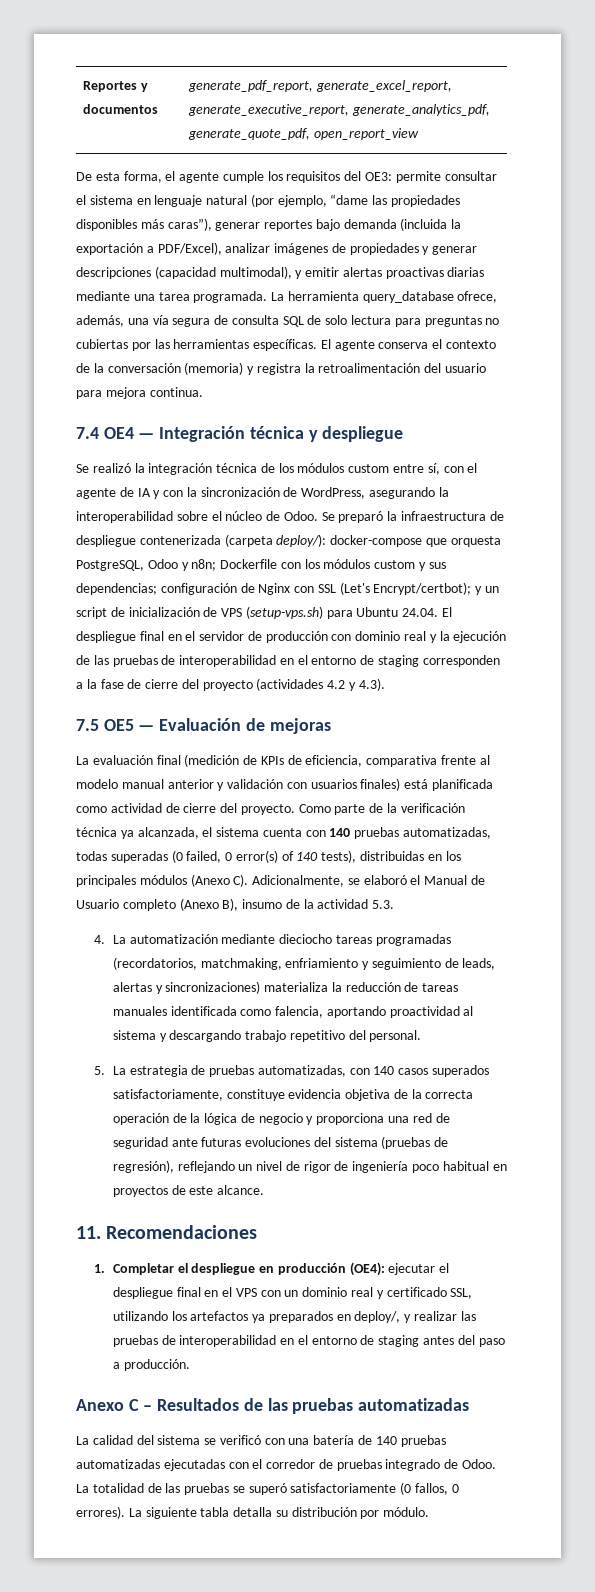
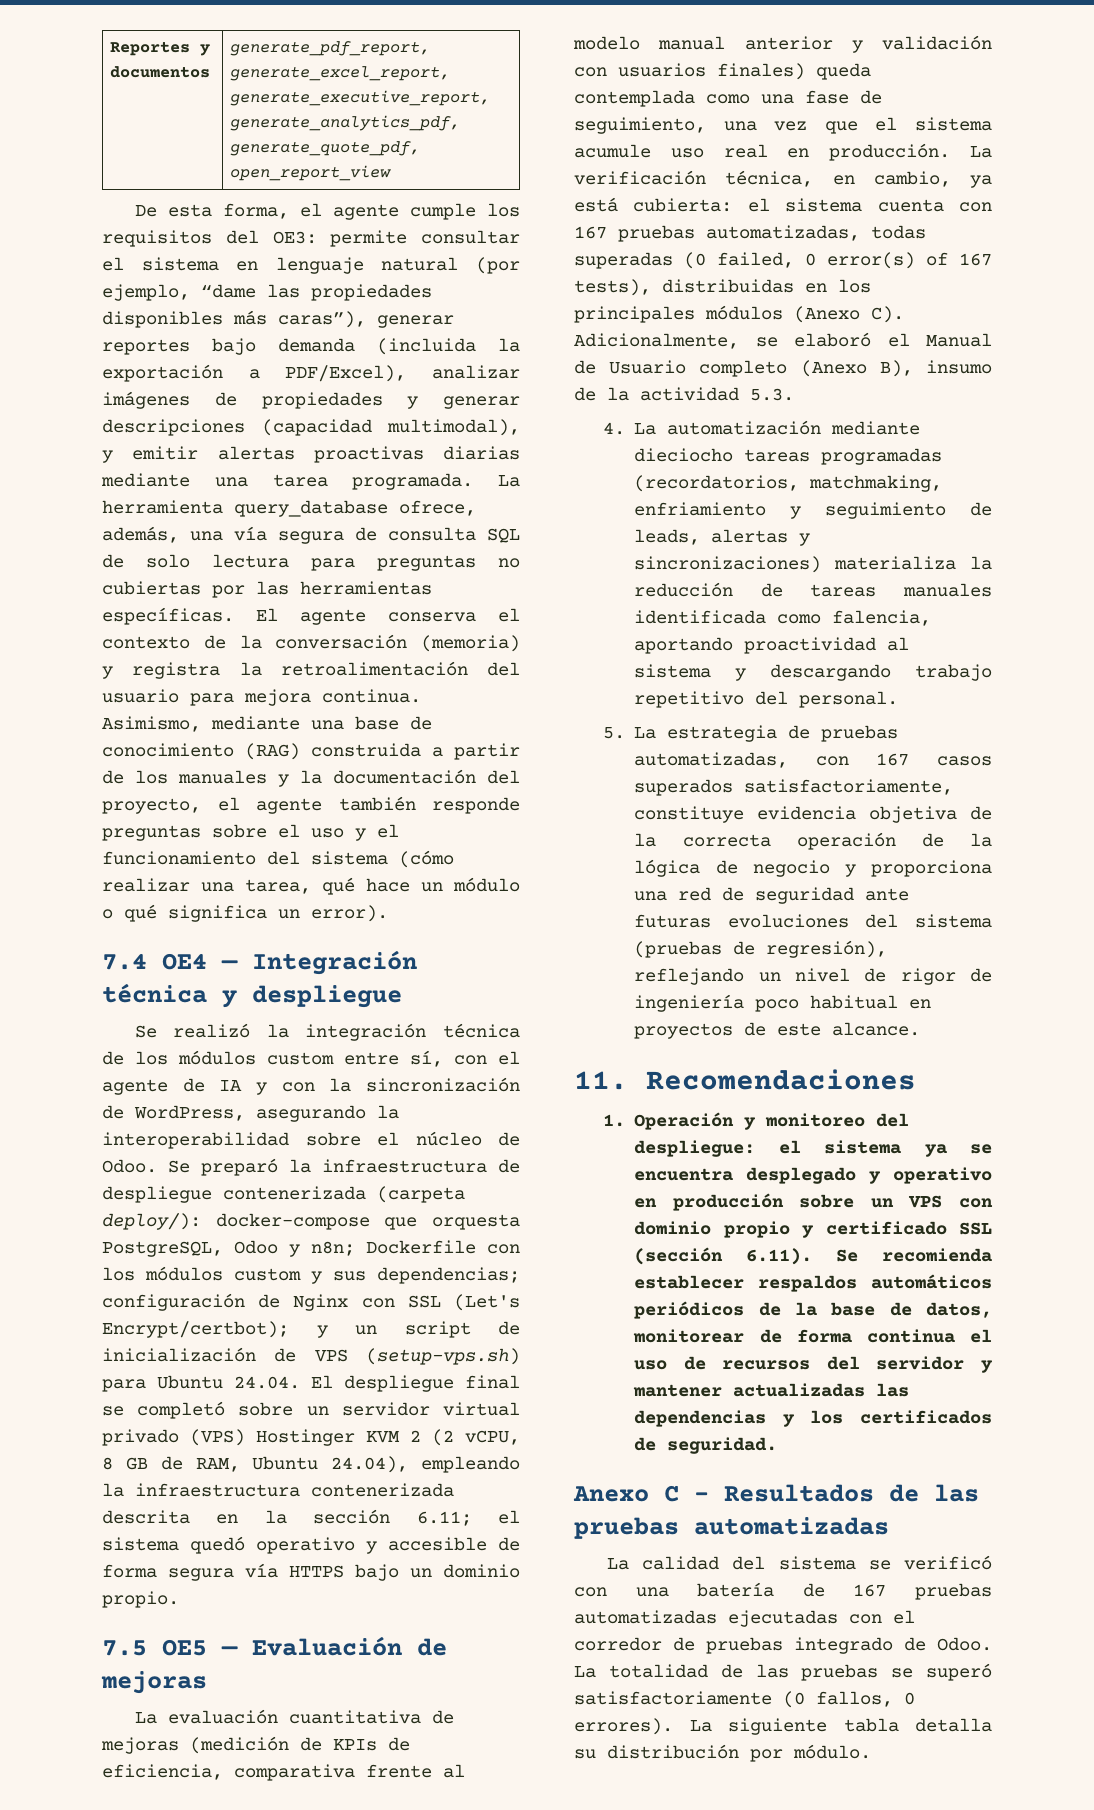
+ Asimismo, mediante una base de conocimiento (RAG) construida a partir de los manuales y la documentación del proyecto, el agente también responde preguntas sobre el uso y el funcionamiento del sistema (cómo realizar una tarea, qué hace un módulo o qué significa un error).
- Se preparó la infraestructura de despliegue contenerizada (carpeta deploy/): docker-compose que orquesta PostgreSQL, Odoo y n8n; Dockerfile con los módulos custom y sus dependencias; configuración de Nginx con SSL (Let's Encrypt/certbot); y un script de inicialización de VPS (setup-vps.sh) para Ubuntu 24.04. El despliegue final en el servidor de producción con dominio real y la ejecución de las pruebas de interoperabilidad en el entorno de staging corresponden a la fase de cierre del proyecto (actividades 4.2 y 4.3).
+ Se preparó la infraestructura de despliegue contenerizada (carpeta deploy/): docker-compose que orquesta PostgreSQL, Odoo y n8n; Dockerfile con los módulos custom y sus dependencias; configuración de Nginx con SSL (Let's Encrypt/certbot); y un script de inicialización de VPS (setup-vps.sh) para Ubuntu 24.04. El despliegue final se completó sobre un servidor virtual privado (VPS) Hostinger KVM 2 (2 vCPU, 8 GB de RAM, Ubuntu 24.04), empleando la infraestructura contenerizada descrita en la sección 6.11; el sistema quedó operativo y accesible de forma segura vía HTTPS bajo un dominio propio.
- La evaluación final (medición de KPIs de eficiencia, comparativa frente al modelo manual anterior y validación con usuarios finales) está planificada como actividad de cierre del proyecto. Como parte de la verificación técnica ya alcanzada, el sistema cuenta con 140 pruebas automatizadas, todas superadas (0 failed, 0 error(s) of 140 tests), distribuidas en los principales módulos (Anexo C). Adicionalmente, se elaboró el Manual de Usuario completo (Anexo B), insumo de la actividad 5.3.
+ La evaluación cuantitativa de mejoras (medición de KPIs de eficiencia, comparativa frente al modelo manual anterior y validación con usuarios finales) queda contemplada como una fase de seguimiento, una vez que el sistema acumule uso real en producción. La verificación técnica, en cambio, ya está cubierta: el sistema cuenta con 167 pruebas automatizadas, todas superadas (0 failed, 0 error(s) of 167 tests), distribuidas en los principales módulos (Anexo C). Adicionalmente, se elaboró el Manual de Usuario completo (Anexo B), insumo de la actividad 5.3.
- 5. La estrategia de pruebas automatizadas, con 140 casos superados satisfactoriamente, constituye evidencia objetiva de la correcta operación de la lógica de negocio y proporciona una red de seguridad ante futuras evoluciones del sistema (pruebas de regresión), reflejando un nivel de rigor de ingeniería poco habitual en proyectos de este alcance.
+ 5. La estrategia de pruebas automatizadas, con 167 casos superados satisfactoriamente, constituye evidencia objetiva de la correcta operación de la lógica de negocio y proporciona una red de seguridad ante futuras evoluciones del sistema (pruebas de regresión), reflejando un nivel de rigor de ingeniería poco habitual en proyectos de este alcance.
- 1. Completar el despliegue en producción (OE4): ejecutar el despliegue final en el VPS con un dominio real y certificado SSL, utilizando los artefactos ya preparados en deploy/, y realizar las pruebas de interoperabilidad en el entorno de staging antes del paso a producción.
+ 1. Operación y monitoreo del despliegue: el sistema ya se encuentra desplegado y operativo en producción sobre un VPS con dominio propio y certificado SSL (sección 6.11). Se recomienda establecer respaldos automáticos periódicos de la base de datos, monitorear de forma continua el uso de recursos del servidor y mantener actualizadas las dependencias y los certificados de seguridad.
- La calidad del sistema se verificó con una batería de 140 pruebas automatizadas ejecutadas con el corredor de pruebas integrado de Odoo.
+ La calidad del sistema se verificó con una batería de 167 pruebas automatizadas ejecutadas con el corredor de pruebas integrado de Odoo.

